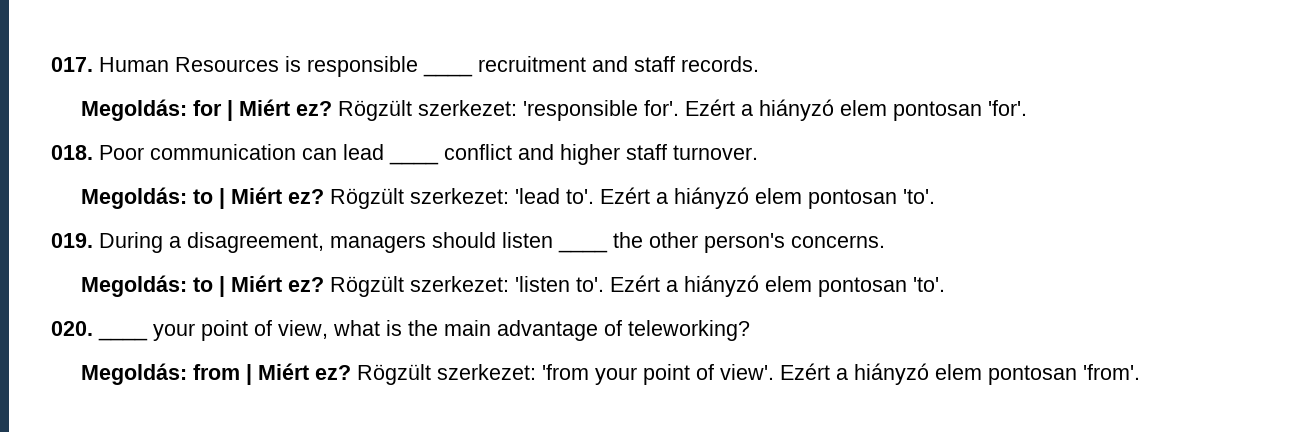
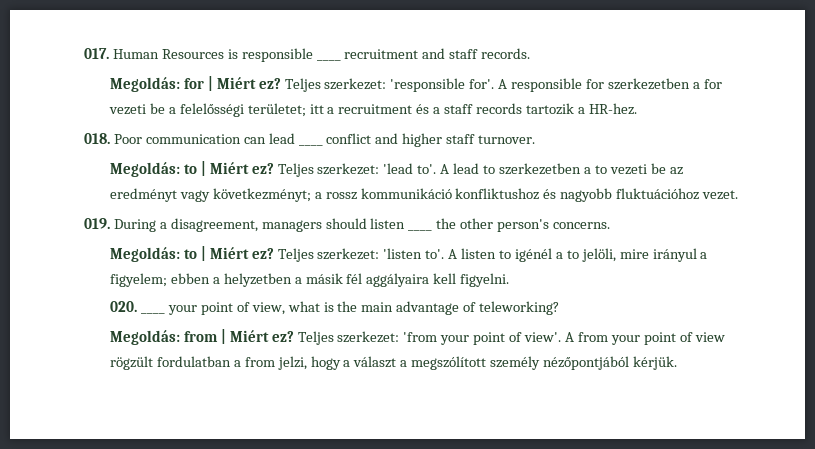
- Rögzült szerkezet: 'responsible for'.
+ Teljes szerkezet: 'responsible for'.
- Ezért a hiányzó elem pontosan 'for'.
+ A responsible for szerkezetben a for vezeti be a felelősségi területet; itt a recruitment és a staff records tartozik a HR-hez.
- Rögzült szerkezet: 'lead to'. Ezért a hiányzó elem pontosan 'to'.
+ Teljes szerkezet: 'lead to'. A lead to szerkezetben a to vezeti be az eredményt vagy következményt; a rossz kommunikáció konfliktushoz és nagyobb fluktuációhoz vezet.
- Rögzült szerkezet: 'listen to'. Ezért a hiányzó elem pontosan 'to'.
+ Teljes szerkezet: 'listen to'. A listen to igénél a to jelöli, mire irányul a figyelem; ebben a helyzetben a másik fél aggályaira kell figyelni.
- Rögzült szerkezet: 'from your point of view'.
+ Teljes szerkezet: 'from your point of view'.
- Ezért a hiányzó elem pontosan 'from'.
+ A from your point of view rögzült fordulatban a from jelzi, hogy a választ a megszólított személy nézőpontjából kérjük.

